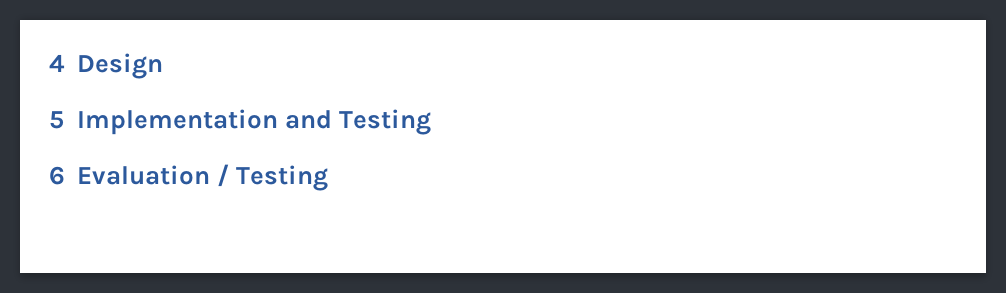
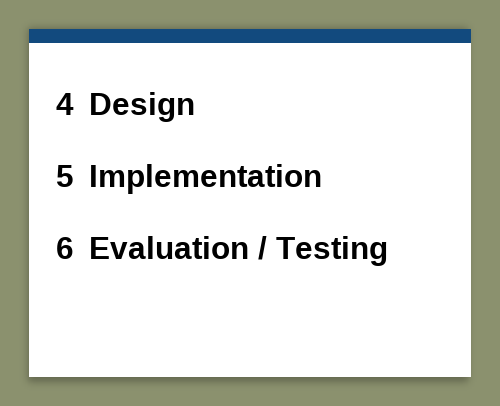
- 5 Implementation and Testing
+ 5 Implementation

